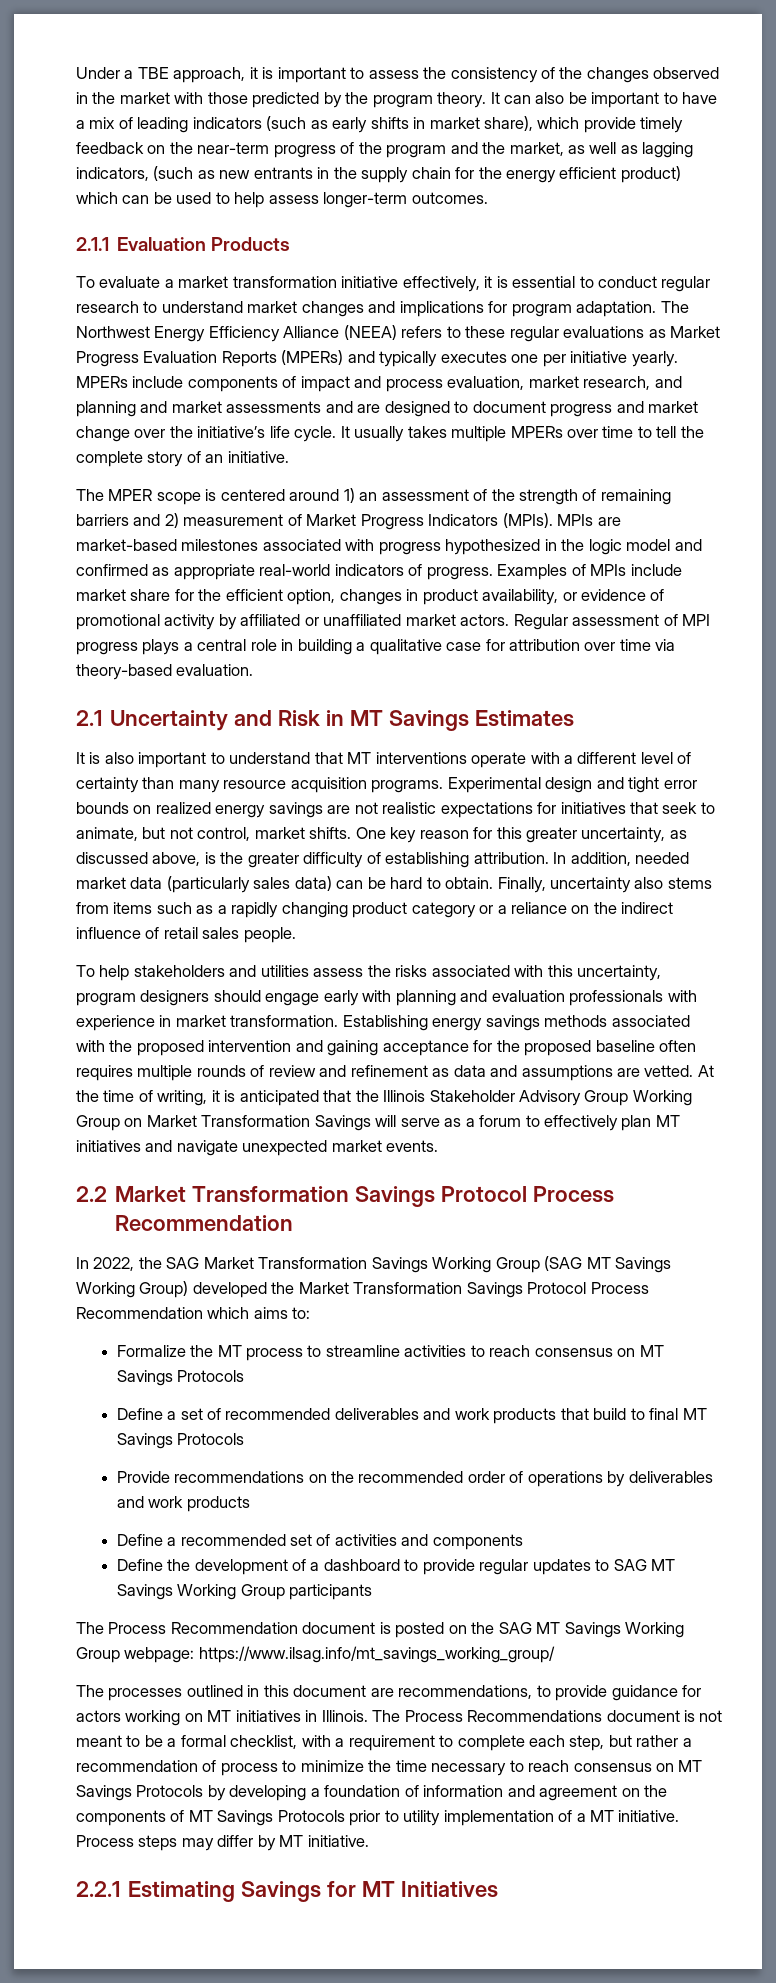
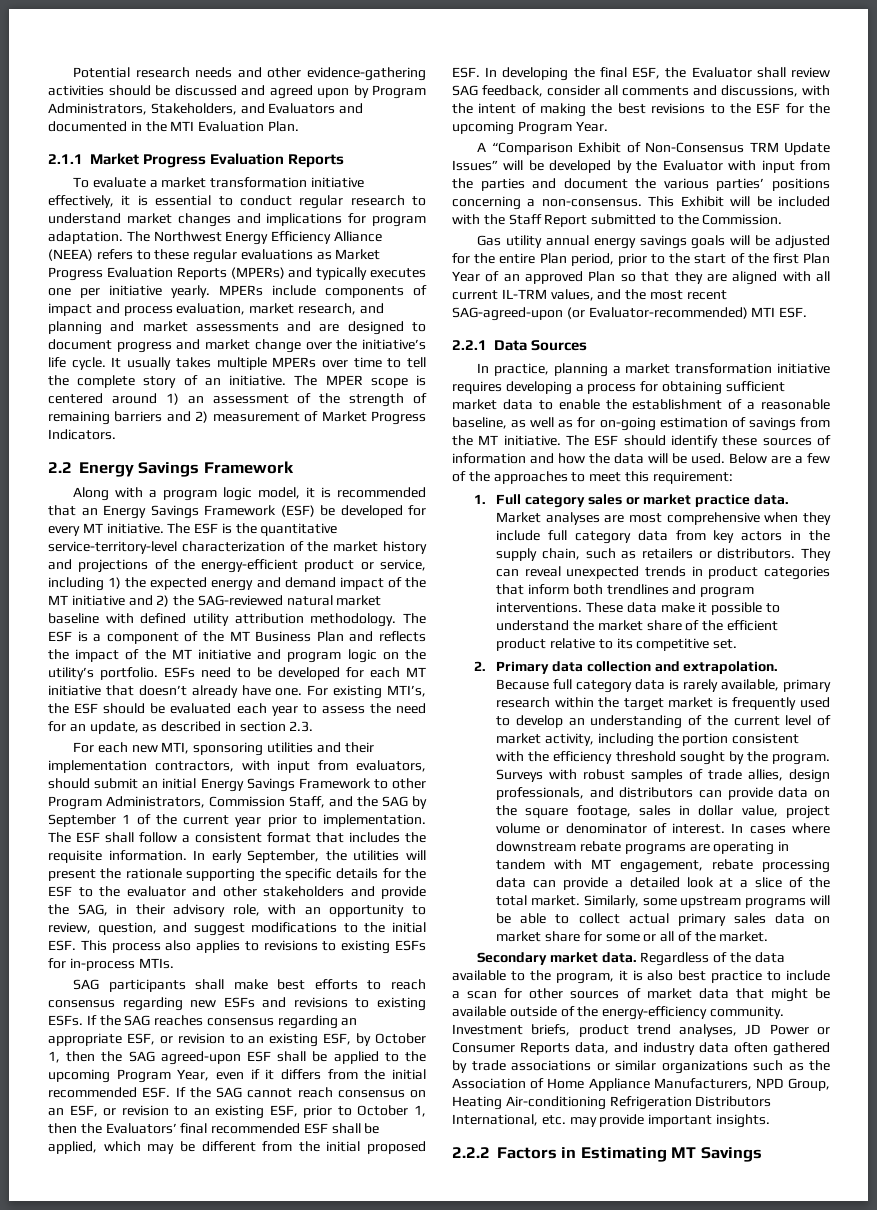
- Under a TBE approach, it is important to assess the consistency of the changes observed in the market with those predicted by the program theory. It can also be important to have a mix of leading indicators (such as early shifts in market share), which provide timely feedback on the near-term progress of the program and the market, as well as lagging indicators, (such as new entrants in the supply chain for the energy efficient product) which can be used to help assess longer-term outcomes.
- 2.1.1 Evaluation Products
+ Potential research needs and other evidence-gathering activities should be discussed and agreed upon by Program Administrators, Stakeholders, and Evaluators and documented in the MTI Evaluation Plan.
+ 2.1.1 Market Progress Evaluation Reports
- It usually takes multiple MPERs over time to tell the complete story of an initiative.
- The MPER scope is centered around 1) an assessment of the strength of remaining barriers and 2) measurement of Market Progress Indicators (MPIs). MPIs are market-based milestones associated with progress hypothesized in the logic model and confirmed as appropriate real-world indicators of progress. Examples of MPIs include market share for the efficient option, changes in product availability, or evidence of promotional activity by affiliated or unaffiliated market actors. Regular assessment of MPI progress plays a central role in building a qualitative case for attribution over time via theory-based evaluation.
- 2.1 Uncertainty and Risk in MT Savings Estimates
- It is also important to understand that MT interventions operate with a different level of certainty than many resource acquisition programs. Experimental design and tight error bounds on realized energy savings are not realistic expectations for initiatives that seek to animate, but not control, market shifts. One key reason for this greater uncertainty, as discussed above, is the greater difficulty of establishing attribution. In addition, needed market data (particularly sales data) can be hard to obtain. Finally, uncertainty also stems from items such as a rapidly changing product category or a reliance on the indirect influence of retail sales people.
- To help stakeholders and utilities assess the risks associated with this uncertainty, program designers should engage early with planning and evaluation professionals with experience in market transformation. Establishing energy savings methods associated with the proposed intervention and gaining acceptance for the proposed baseline often requires multiple rounds of review and refinement as data and assumptions are vetted. At the time of writing, it is anticipated that the Illinois Stakeholder Advisory Group Working Group on Market Transformation Savings will serve as a forum to effectively plan MT initiatives and navigate unexpected market events.
- 2.2 Market Transformation Savings Protocol Process Recommendation
- In 2022, the SAG Market Transformation Savings Working Group (SAG MT Savings Working Group) developed the Market Transformation Savings Protocol Process Recommendation which aims to:
- Formalize the MT process to streamline activities to reach consensus on MT Savings Protocols
- Define a set of recommended deliverables and work products that build to final MT Savings Protocols
- Provide recommendations on the recommended order of operations by deliverables and work products
- Define a recommended set of activities and components
- Define the development of a dashboard to provide regular updates to SAG MT Savings Working Group participants
- The Process Recommendation document is posted on the SAG MT Savings Working Group webpage: https://www.ilsag.info/mt_savings_working_group/
- The processes outlined in this document are recommendations, to provide guidance for actors working on MT initiatives in Illinois. The Process Recommendations document is not meant to be a formal checklist, with a requirement to complete each step, but rather a recommendation of process to minimize the time necessary to reach consensus on MT Savings Protocols by developing a foundation of information and agreement on the components of MT Savings Protocols prior to utility implementation of a MT initiative. Process steps may differ by MT initiative.
- 2.2.1 Estimating Savings for MT Initiatives
+ It usually takes multiple MPERs over time to tell the complete story of an initiative. The MPER scope is centered around 1) an assessment of the strength of remaining barriers and 2) measurement of Market Progress Indicators.
+ 2.2 Energy Savings Framework
+ Along with a program logic model, it is recommended that an Energy Savings Framework (ESF) be developed for every MT initiative. The ESF is the quantitative service-territory-level characterization of the market history and projections of the energy-efficient product or service, including 1) the expected energy and demand impact of the MT initiative and 2) the SAG-reviewed natural market baseline with defined utility attribution methodology. The ESF is a component of the MT Business Plan and reflects the impact of the MT initiative and program logic on the utility’s portfolio. ESFs need to be developed for each MT initiative that doesn’t already have one. For existing MTI’s, the ESF should be evaluated each year to assess the need for an update, as described in section 2.3.
+ For each new MTI, sponsoring utilities and their implementation contractors, with input from evaluators, should submit an initial Energy Savings Framework to other Program Administrators, Commission Staff, and the SAG by September 1 of the current year prior to implementation. The ESF shall follow a consistent format that includes the requisite information. In early September, the utilities will present the rationale supporting the specific details for the ESF to the evaluator and other stakeholders and provide the SAG, in their advisory role, with an opportunity to review, question, and suggest modifications to the initial ESF. This process also applies to revisions to existing ESFs for in-process MTIs.
+ SAG participants shall make best efforts to reach consensus regarding new ESFs and revisions to existing ESFs. If the SAG reaches consensus regarding an appropriate ESF, or revision to an existing ESF, by October 1, then the SAG agreed-upon ESF shall be applied to the upcoming Program Year, even if it differs from the initial recommended ESF. If the SAG cannot reach consensus on an ESF, or revision to an existing ESF, prior to October 1, then the Evaluators’ final recommended ESF shall be applied, which may be different from the initial proposed ESF. In developing the final ESF, the Evaluator shall review SAG feedback, consider all comments and discussions, with the intent of making the best revisions to the ESF for the upcoming Program Year.
+ A “Comparison Exhibit of Non-Consensus TRM Update Issues” will be developed by the Evaluator with input from the parties and document the various parties’ positions concerning a non-consensus. This Exhibit will be included with the Staff Report submitted to the Commission.
+ Gas utility annual energy savings goals will be adjusted for the entire Plan period, prior to the start of the first Plan Year of an approved Plan so that they are aligned with all current IL-TRM values, and the most recent SAG-agreed-upon (or Evaluator-recommended) MTI ESF.
+ 2.2.1 Data Sources
+ In practice, planning a market transformation initiative requires developing a process for obtaining sufficient market data to enable the establishment of a reasonable baseline, as well as for on-going estimation of savings from the MT initiative. The ESF should identify these sources of information and how the data will be used. Below are a few of the approaches to meet this requirement:
+ 1. Full category sales or market practice data. Market analyses are most comprehensive when they include full category data from key actors in the supply chain, such as retailers or distributors. They can reveal unexpected trends in product categories that inform both trendlines and program interventions. These data make it possible to understand the market share of the efficient product relative to its competitive set.
+ 2. Primary data collection and extrapolation. Because full category data is rarely available, primary research within the target market is frequently used to develop an understanding of the current level of market activity, including the portion consistent with the efficiency threshold sought by the program. Surveys with robust samples of trade allies, design professionals, and distributors can provide data on the square footage, sales in dollar value, project volume or denominator of interest. In cases where downstream rebate programs are operating in tandem with MT engagement, rebate processing data can provide a detailed look at a slice of the total market. Similarly, some upstream programs will be able to collect actual primary sales data on market share for some or all of the market.
+ Secondary market data. Regardless of the data available to the program, it is also best practice to include a scan for other sources of market data that might be available outside of the energy-efficiency community. Investment briefs, product trend analyses, JD Power or Consumer Reports data, and industry data often gathered by trade associations or similar organizations such as the Association of Home Appliance Manufacturers, NPD Group, Heating Air-conditioning Refrigeration Distributors International, etc. may provide important insights.
+ 2.2.2 Factors in Estimating MT Savings

